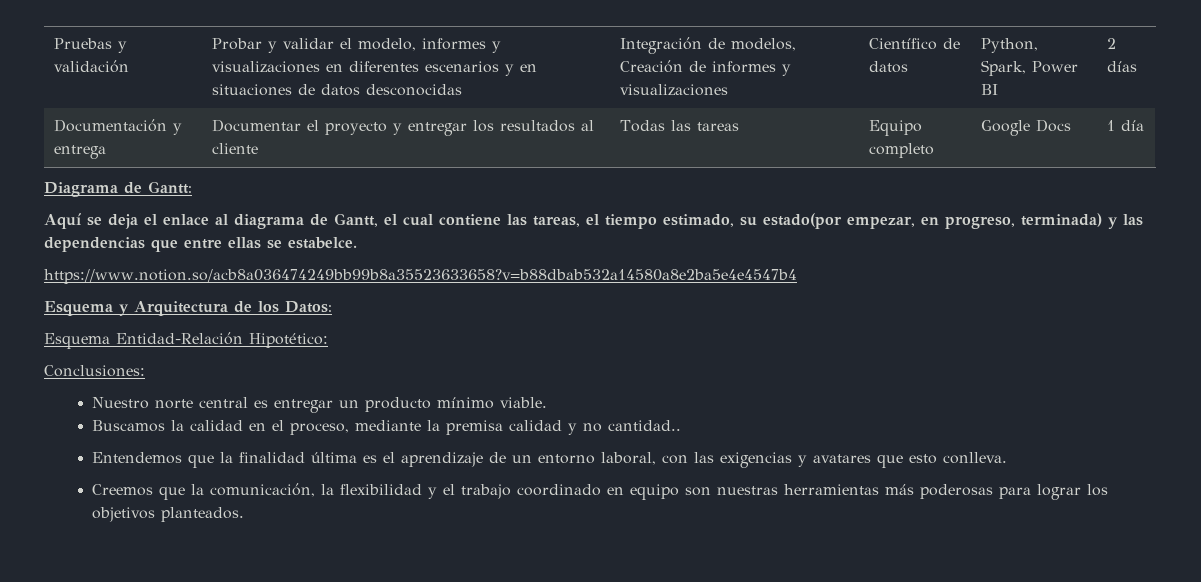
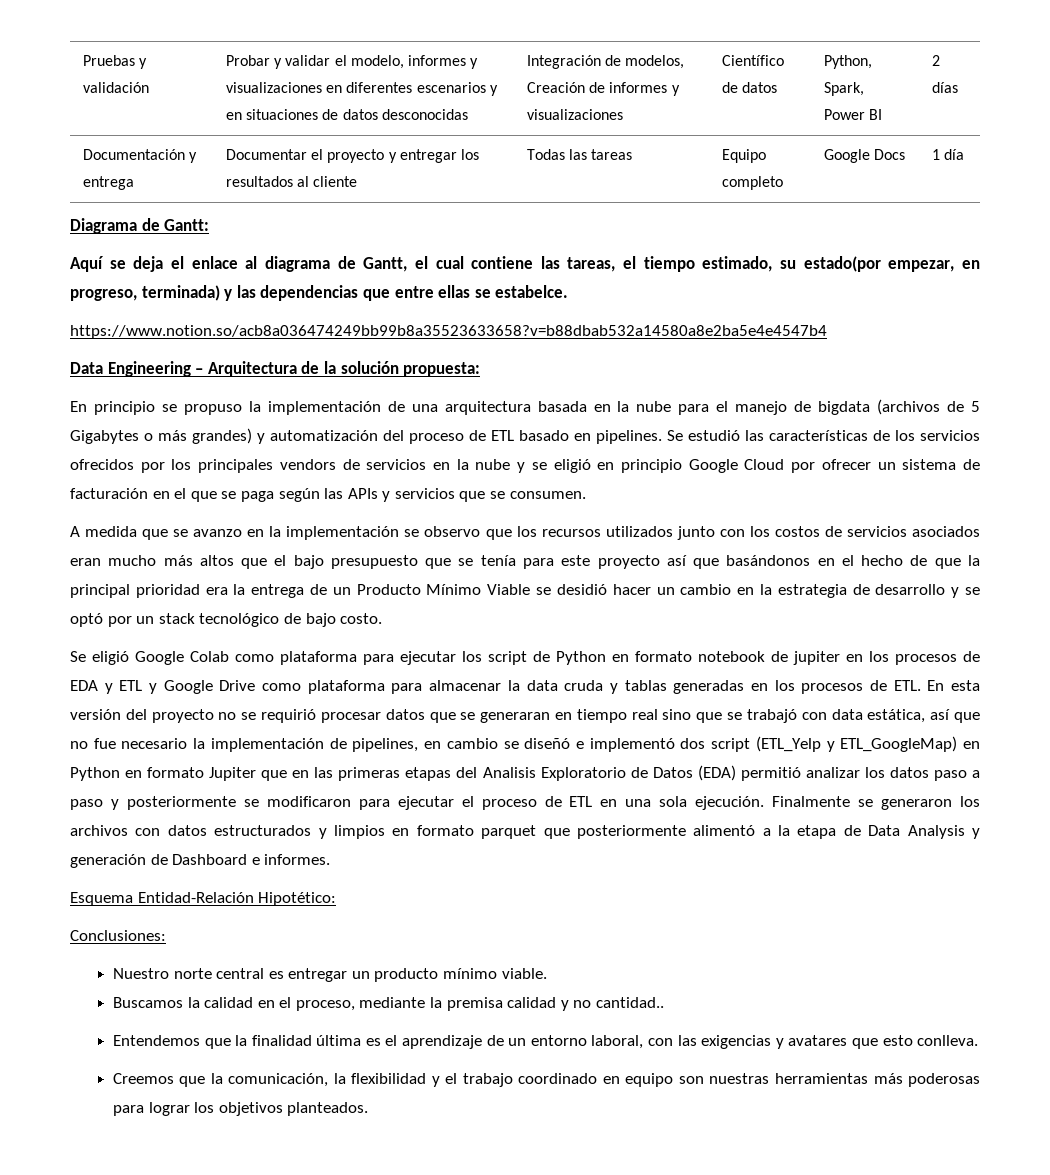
- Esquema y Arquitectura de los Datos:
+ Data Engineering – Arquitectura de la solución propuesta:
+ En principio se propuso la implementación de una arquitectura basada en la nube para el manejo de bigdata (archivos de 5 Gigabytes o más grandes) y automatización del proceso de ETL basado en pipelines. Se estudió las características de los servicios ofrecidos por los principales vendors de servicios en la nube y se eligió en principio Google Cloud por ofrecer un sistema de facturación en el que se paga según las APIs y servicios que se consumen.
+ A medida que se avanzo en la implementación se observo que los recursos utilizados junto con los costos de servicios asociados eran mucho más altos que el bajo presupuesto que se tenía para este proyecto así que basándonos en el hecho de que la principal prioridad era la entrega de un Producto Mínimo Viable se desidió hacer un cambio en la estrategia de desarrollo y se optó por un stack tecnológico de bajo costo.
+ Se eligió Google Colab como plataforma para ejecutar los script de Python en formato notebook de jupiter en los procesos de EDA y ETL y Google Drive como plataforma para almacenar la data cruda y tablas generadas en los procesos de ETL. En esta versión del proyecto no se requirió procesar datos que se generaran en tiempo real sino que se trabajó con data estática, así que no fue necesario la implementación de pipelines, en cambio se diseñó e implementó dos script (ETL_Yelp y ETL_GoogleMap) en Python en formato Jupiter que en las primeras etapas del Analisis Exploratorio de Datos (EDA) permitió analizar los datos paso a paso y posteriormente se modificaron para ejecutar el proceso de ETL en una sola ejecución. Finalmente se generaron los archivos con datos estructurados y limpios en formato parquet que posteriormente alimentó a la etapa de Data Analysis y generación de Dashboard e informes.

